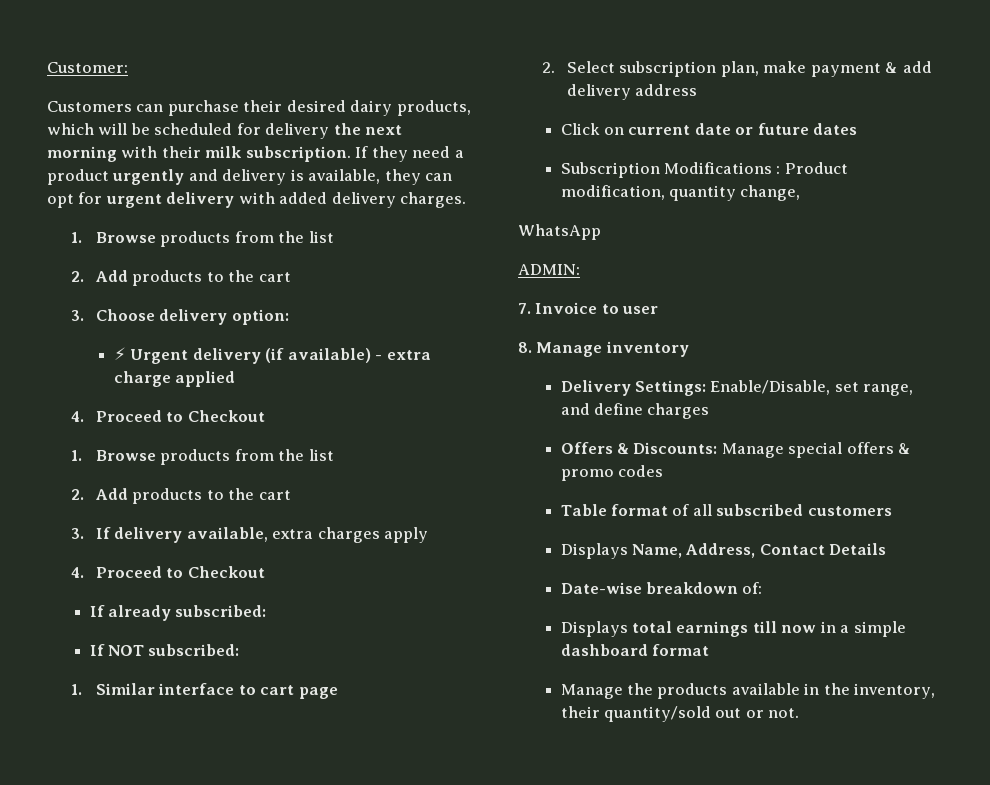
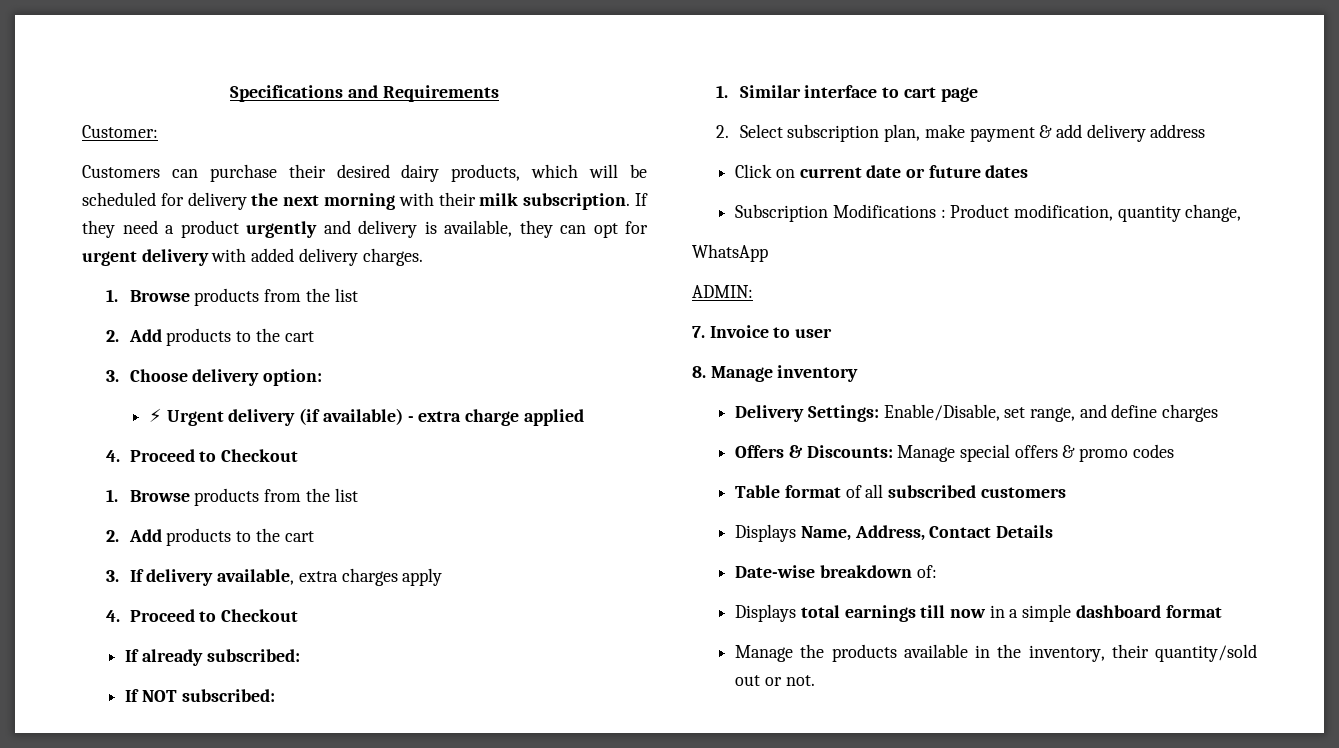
+ Specifications and Requirements

